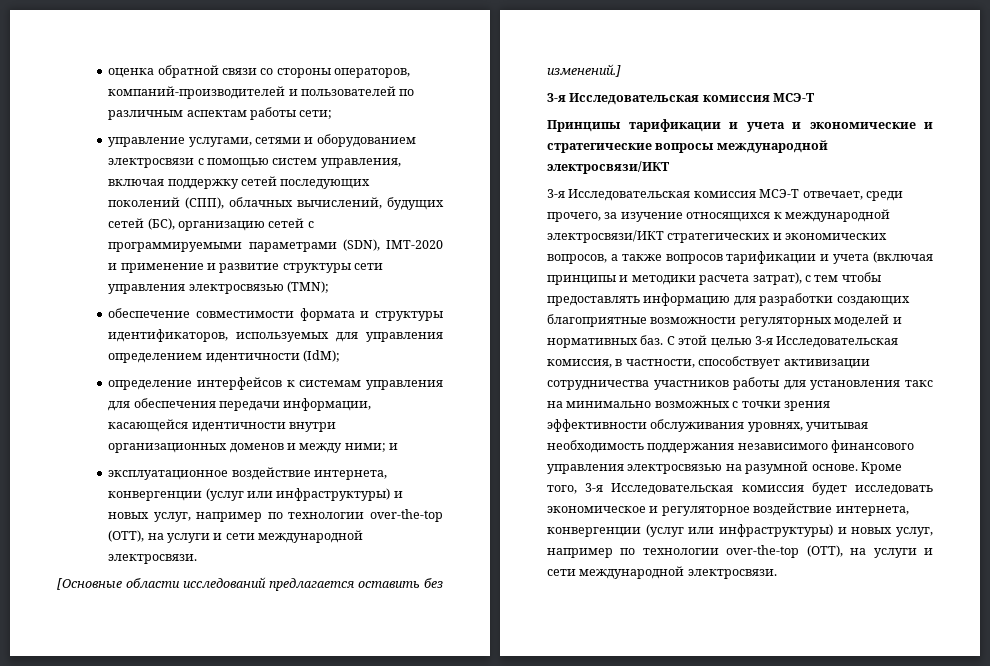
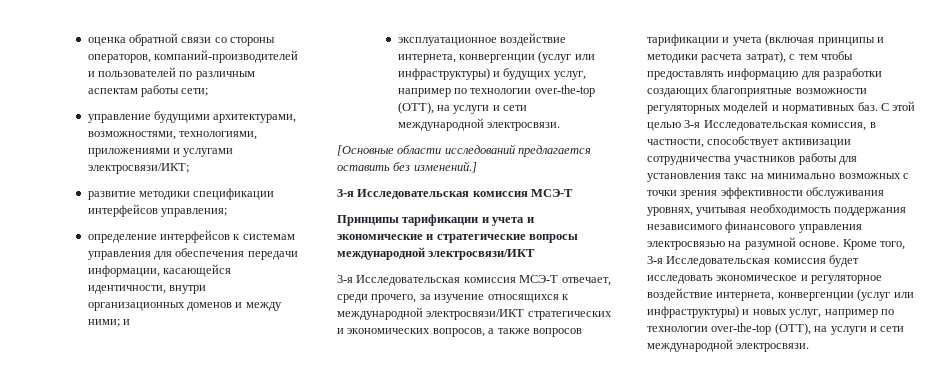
- управление услугами, сетями и оборудованием электросвязи с помощью систем управления, включая поддержку сетей последующих поколений (СПП), облачных вычислений, будущих сетей (БС), организацию сетей с программируемыми параметрами (SDN), IMT-2020 и применение и развитие структуры сети управления электросвязью (TMN);
- обеспечение совместимости формата и структуры идентификаторов, используемых для управления определением идентичности (IdM);
+ управление будущими архитектурами, возможностями, технологиями, приложениями и услугами электросвязи/ИКТ;
+ развитие методики спецификации интерфейсов управления;
- определение интерфейсов к системам управления для обеспечения передачи информации, касающейся идентичности внутри организационных доменов и между ними; и
+ определение интерфейсов к системам управления для обеспечения передачи информации, касающейся идентичности, внутри организационных доменов и между ними; и
- эксплуатационное воздействие интернета, конвергенции (услуг или инфраструктуры) и новых услуг, например по технологии over-the-top (OTT), на услуги и сети международной электросвязи.
+ эксплуатационное воздействие интернета, конвергенции (услуг или инфраструктуры) и будущих услуг, например по технологии over-the-top (OTT), на услуги и сети международной электросвязи.

